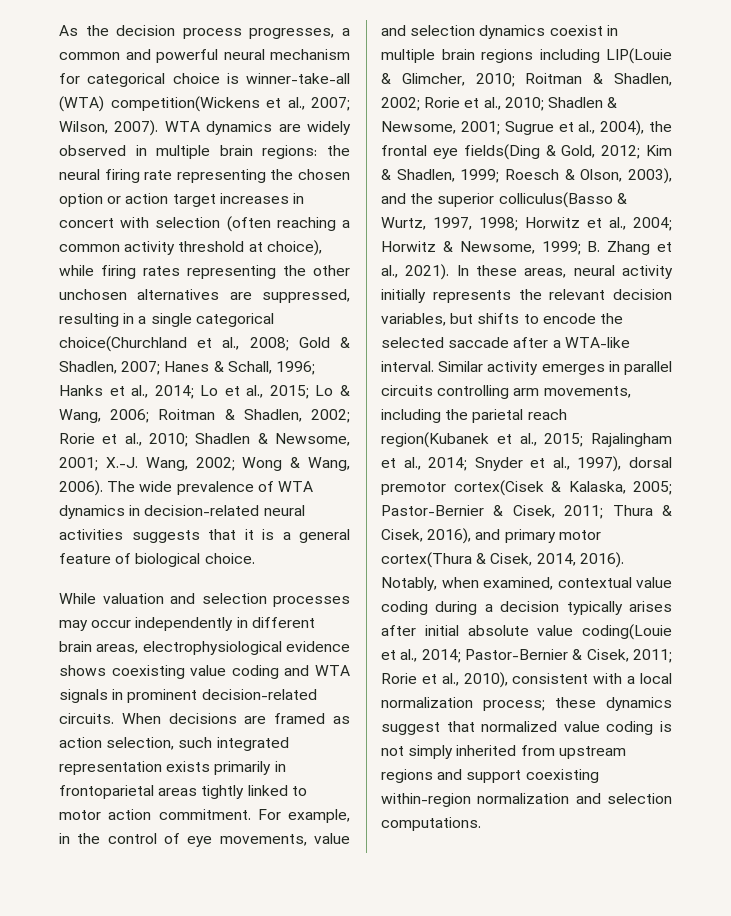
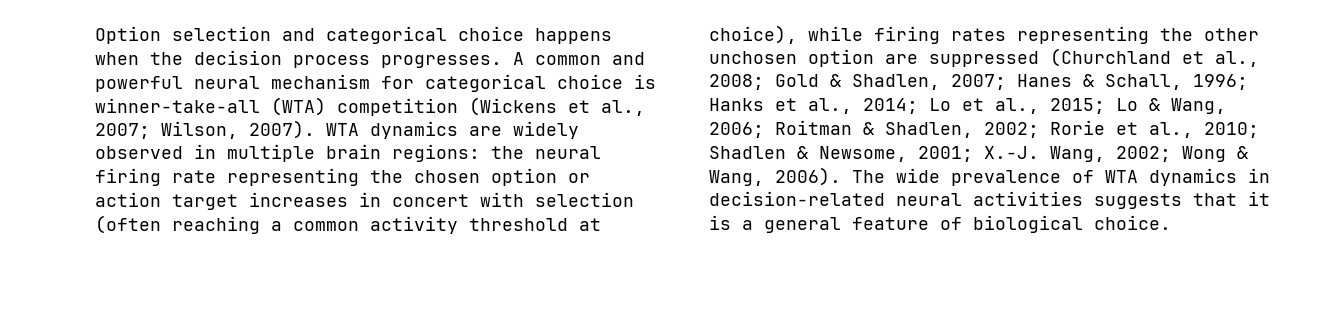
- As the decision process progresses, a common and powerful neural mechanism for categorical choice is winner-take-all (WTA) competition(Wickens et al., 2007; Wilson, 2007).
+ Option selection and categorical choice happens when the decision process progresses. A common and powerful neural mechanism for categorical choice is winner-take-all (WTA) competition (Wickens et al., 2007; Wilson, 2007).
- the neural firing rate representing the chosen option or action target increases in concert with selection (often reaching a common activity threshold at choice), while firing rates representing the other unchosen alternatives are suppressed, resulting in a single categorical choice(Churchland et al., 2008;
+ the neural firing rate representing the chosen option or action target increases in concert with selection (often reaching a common activity threshold at choice), while firing rates representing the other unchosen option are suppressed (Churchland et al., 2008;
- While valuation and selection processes may occur independently in different brain areas, electrophysiological evidence shows coexisting value coding and WTA signals in prominent decision-related circuits. When decisions are framed as action selection, such integrated representation exists primarily in frontoparietal areas tightly linked to motor action commitment. For example, in the control of eye movements, value and selection dynamics coexist in multiple brain regions including LIP(Louie & Glimcher, 2010; Roitman & Shadlen, 2002; Rorie et al., 2010; Shadlen & Newsome, 2001; Sugrue et al., 2004), the frontal eye fields(Ding & Gold, 2012; Kim & Shadlen, 1999; Roesch & Olson, 2003), and the superior colliculus(Basso & Wurtz, 1997, 1998; Horwitz et al., 2004; Horwitz & Newsome, 1999; B. Zhang et al., 2021). In these areas, neural activity initially represents the relevant decision variables, but shifts to encode the selected saccade after a WTA-like interval. Similar activity emerges in parallel circuits controlling arm movements, including the parietal reach region(Kubanek et al., 2015; Rajalingham et al., 2014; Snyder et al., 1997), dorsal premotor cortex(Cisek & Kalaska, 2005; Pastor-Bernier & Cisek, 2011; Thura & Cisek, 2016), and primary motor cortex(Thura & Cisek, 2014, 2016). Notably, when examined, contextual value coding during a decision typically arises after initial absolute value coding(Louie et al., 2014; Pastor-Bernier & Cisek, 2011; Rorie et al., 2010), consistent with a local normalization process; these dynamics suggest that normalized value coding is not simply inherited from upstream regions and support coexisting within-region normalization and selection computations.

